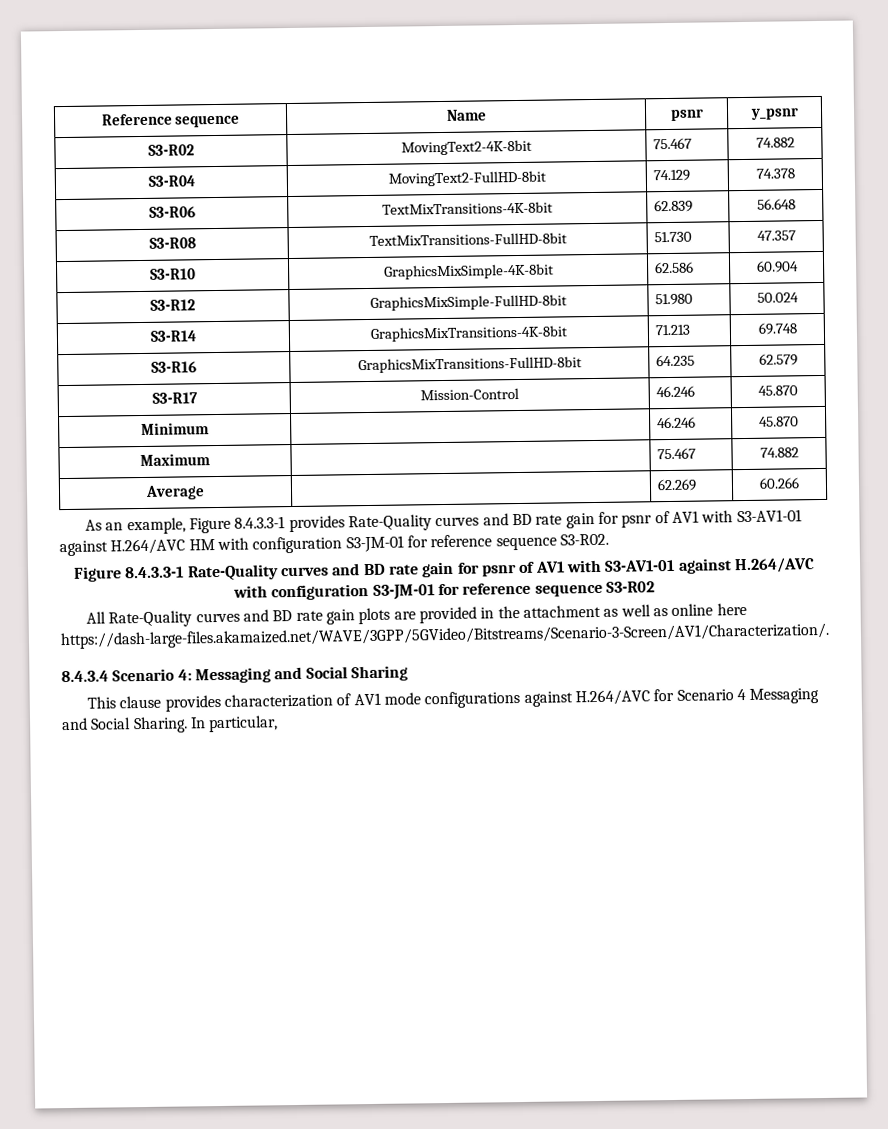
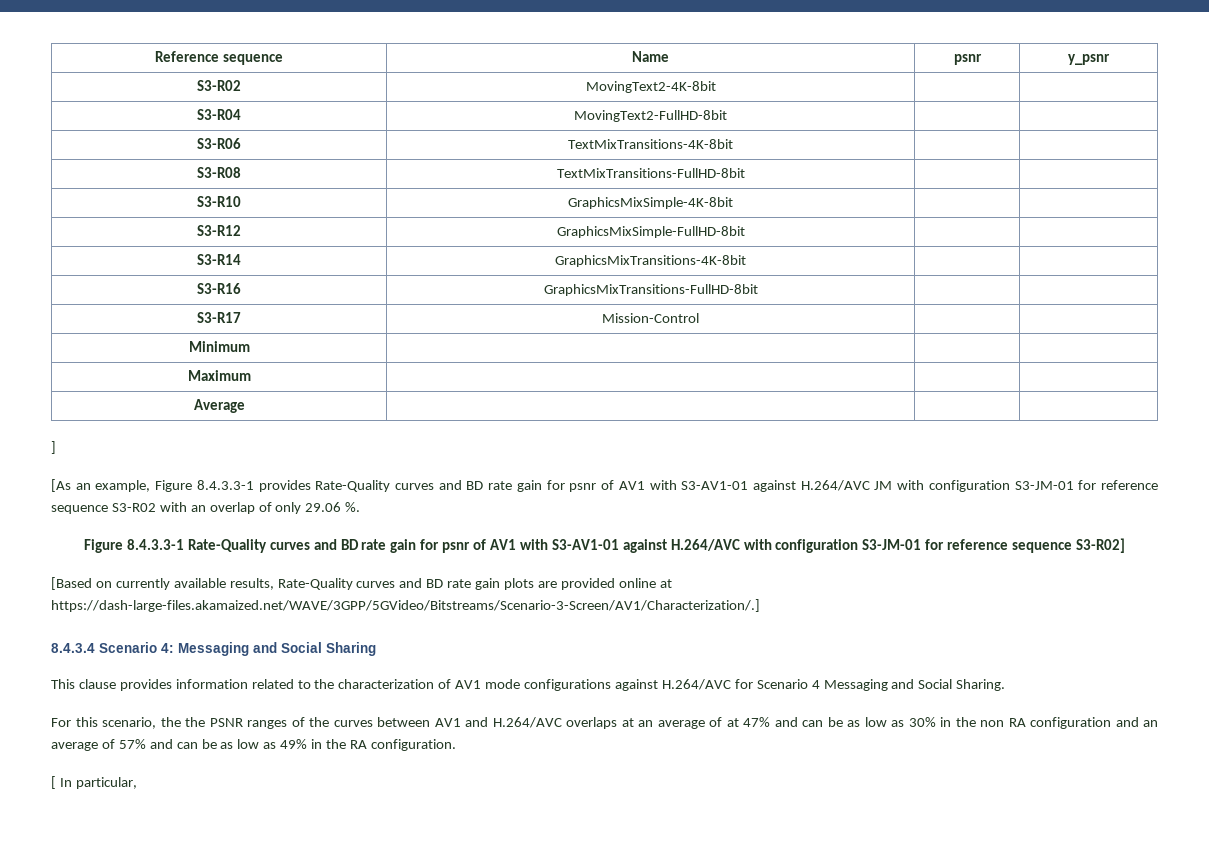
- S3-R02 | MovingText2-4K-8bit | 75.467 | 74.882
+ S3-R02 | MovingText2-4K-8bit | |
- S3-R04 | MovingText2-FullHD-8bit | 74.129 | 74.378
+ S3-R04 | MovingText2-FullHD-8bit | |
- S3-R06 | TextMixTransitions-4K-8bit | 62.839 | 56.648
+ S3-R06 | TextMixTransitions-4K-8bit | |
- S3-R08 | TextMixTransitions-FullHD-8bit | 51.730 | 47.357
+ S3-R08 | TextMixTransitions-FullHD-8bit | |
- S3-R10 | GraphicsMixSimple-4K-8bit | 62.586 | 60.904
+ S3-R10 | GraphicsMixSimple-4K-8bit | |
- S3-R12 | GraphicsMixSimple-FullHD-8bit | 51.980 | 50.024
+ S3-R12 | GraphicsMixSimple-FullHD-8bit | |
- S3-R14 | GraphicsMixTransitions-4K-8bit | 71.213 | 69.748
+ S3-R14 | GraphicsMixTransitions-4K-8bit | |
- S3-R16 | GraphicsMixTransitions-FullHD-8bit | 64.235 | 62.579
+ S3-R16 | GraphicsMixTransitions-FullHD-8bit | |
- S3-R17 | Mission-Control | 46.246 | 45.870
+ S3-R17 | Mission-Control | |
- Minimum | | 46.246 | 45.870
+ Minimum | | |
- Maximum | | 75.467 | 74.882
+ Maximum | | |
- Average | | 62.269 | 60.266
- As an example, Figure 8.4.3.3-1 provides Rate-Quality curves and BD rate gain for psnr of AV1 with S3-AV1-01 against H.264/AVC HM with configuration S3-JM-01 for reference sequence S3-R02.
+ Average | | |
+ ]
+ [As an example, Figure 8.4.3.3-1 provides Rate-Quality curves and BD rate gain for psnr of AV1 with S3-AV1-01 against H.264/AVC JM with configuration S3-JM-01 for reference sequence S3-R02 with an overlap of only 29.06 %.
- Figure 8.4.3.3-1 Rate-Quality curves and BD rate gain for psnr of AV1 with S3-AV1-01 against H.264/AVC with configuration S3-JM-01 for reference sequence S3-R02
- All Rate-Quality curves and BD rate gain plots are provided in the attachment as well as online here https://dash-large-files.akamaized.net/WAVE/3GPP/5GVideo/Bitstreams/Scenario-3-Screen/AV1/Characterization/.
+ Figure 8.4.3.3-1 Rate-Quality curves and BD rate gain for psnr of AV1 with S3-AV1-01 against H.264/AVC with configuration S3-JM-01 for reference sequence S3-R02]
+ [Based on currently available results, Rate-Quality curves and BD rate gain plots are provided online at https://dash-large-files.akamaized.net/WAVE/3GPP/5GVideo/Bitstreams/Scenario-3-Screen/AV1/Characterization/.]
- This clause provides characterization of AV1 mode configurations against H.264/AVC for Scenario 4 Messaging and Social Sharing. In particular,
+ This clause provides information related to the characterization of AV1 mode configurations against H.264/AVC for Scenario 4 Messaging and Social Sharing.
+ For this scenario, the the PSNR ranges of the curves between AV1 and H.264/AVC overlaps at an average of at 47% and can be as low as 30% in the non RA configuration and an average of 57% and can be as low as 49% in the RA configuration.
+ [ In particular,

